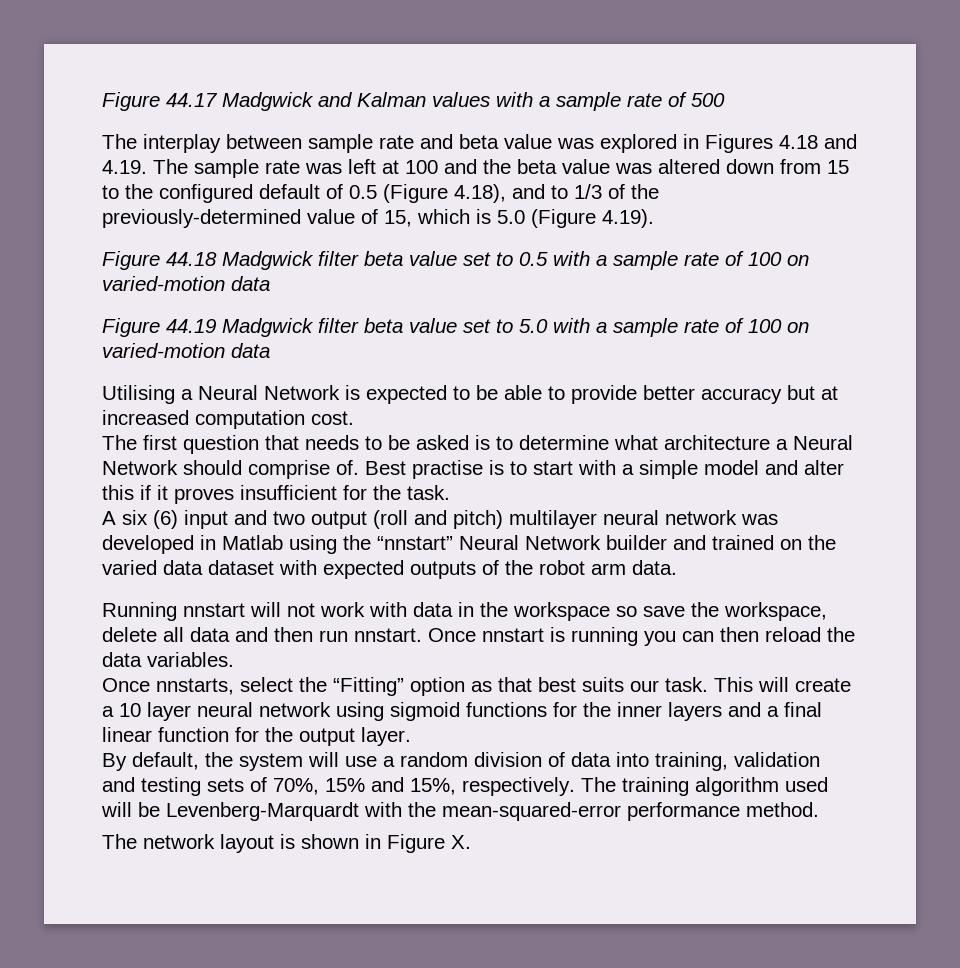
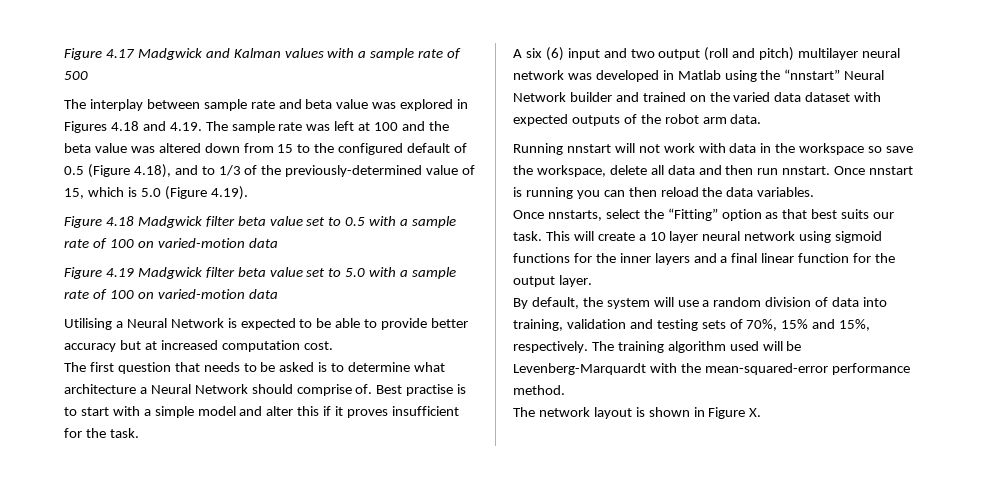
- Figure 44.17 Madgwick and Kalman values with a sample rate of 500
+ Figure 4.17 Madgwick and Kalman values with a sample rate of 500
- Figure 44.18 Madgwick filter beta value set to 0.5 with a sample rate of 100 on varied-motion data
+ Figure 4.18 Madgwick filter beta value set to 0.5 with a sample rate of 100 on varied-motion data
- Figure 44.19 Madgwick filter beta value set to 5.0 with a sample rate of 100 on varied-motion data
+ Figure 4.19 Madgwick filter beta value set to 5.0 with a sample rate of 100 on varied-motion data

